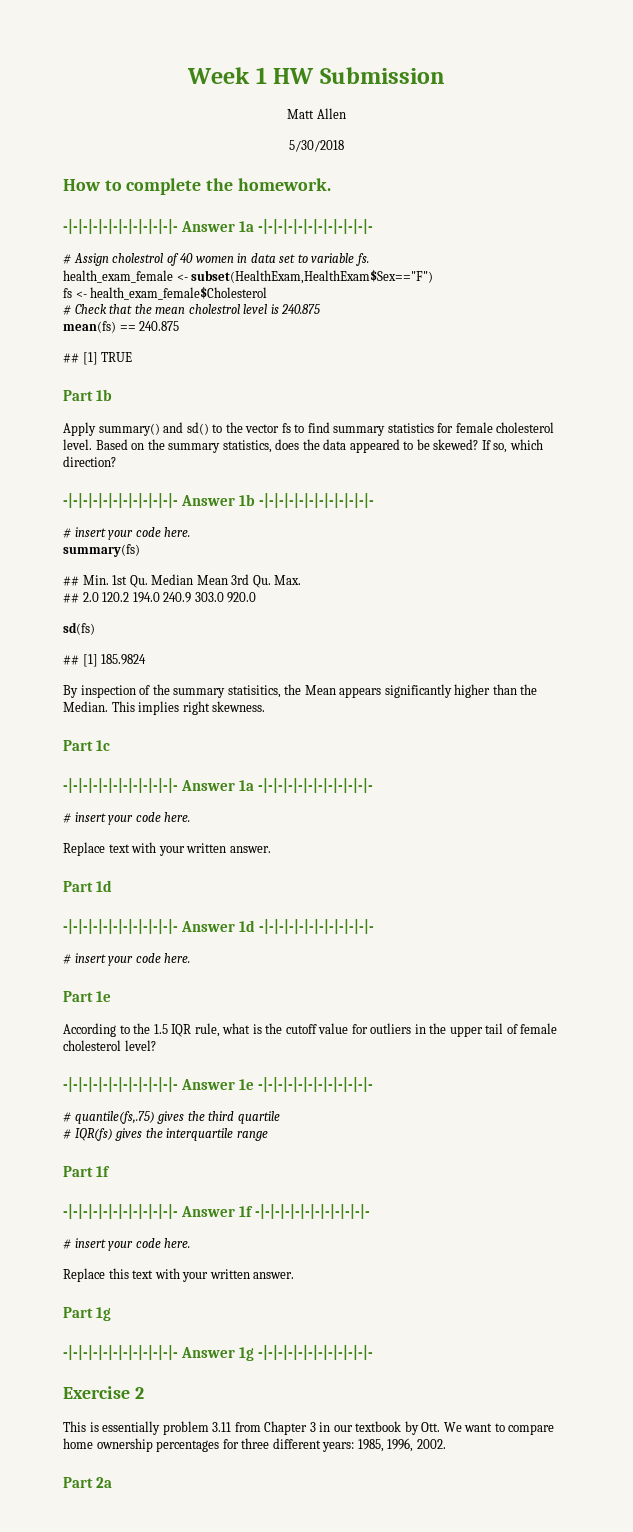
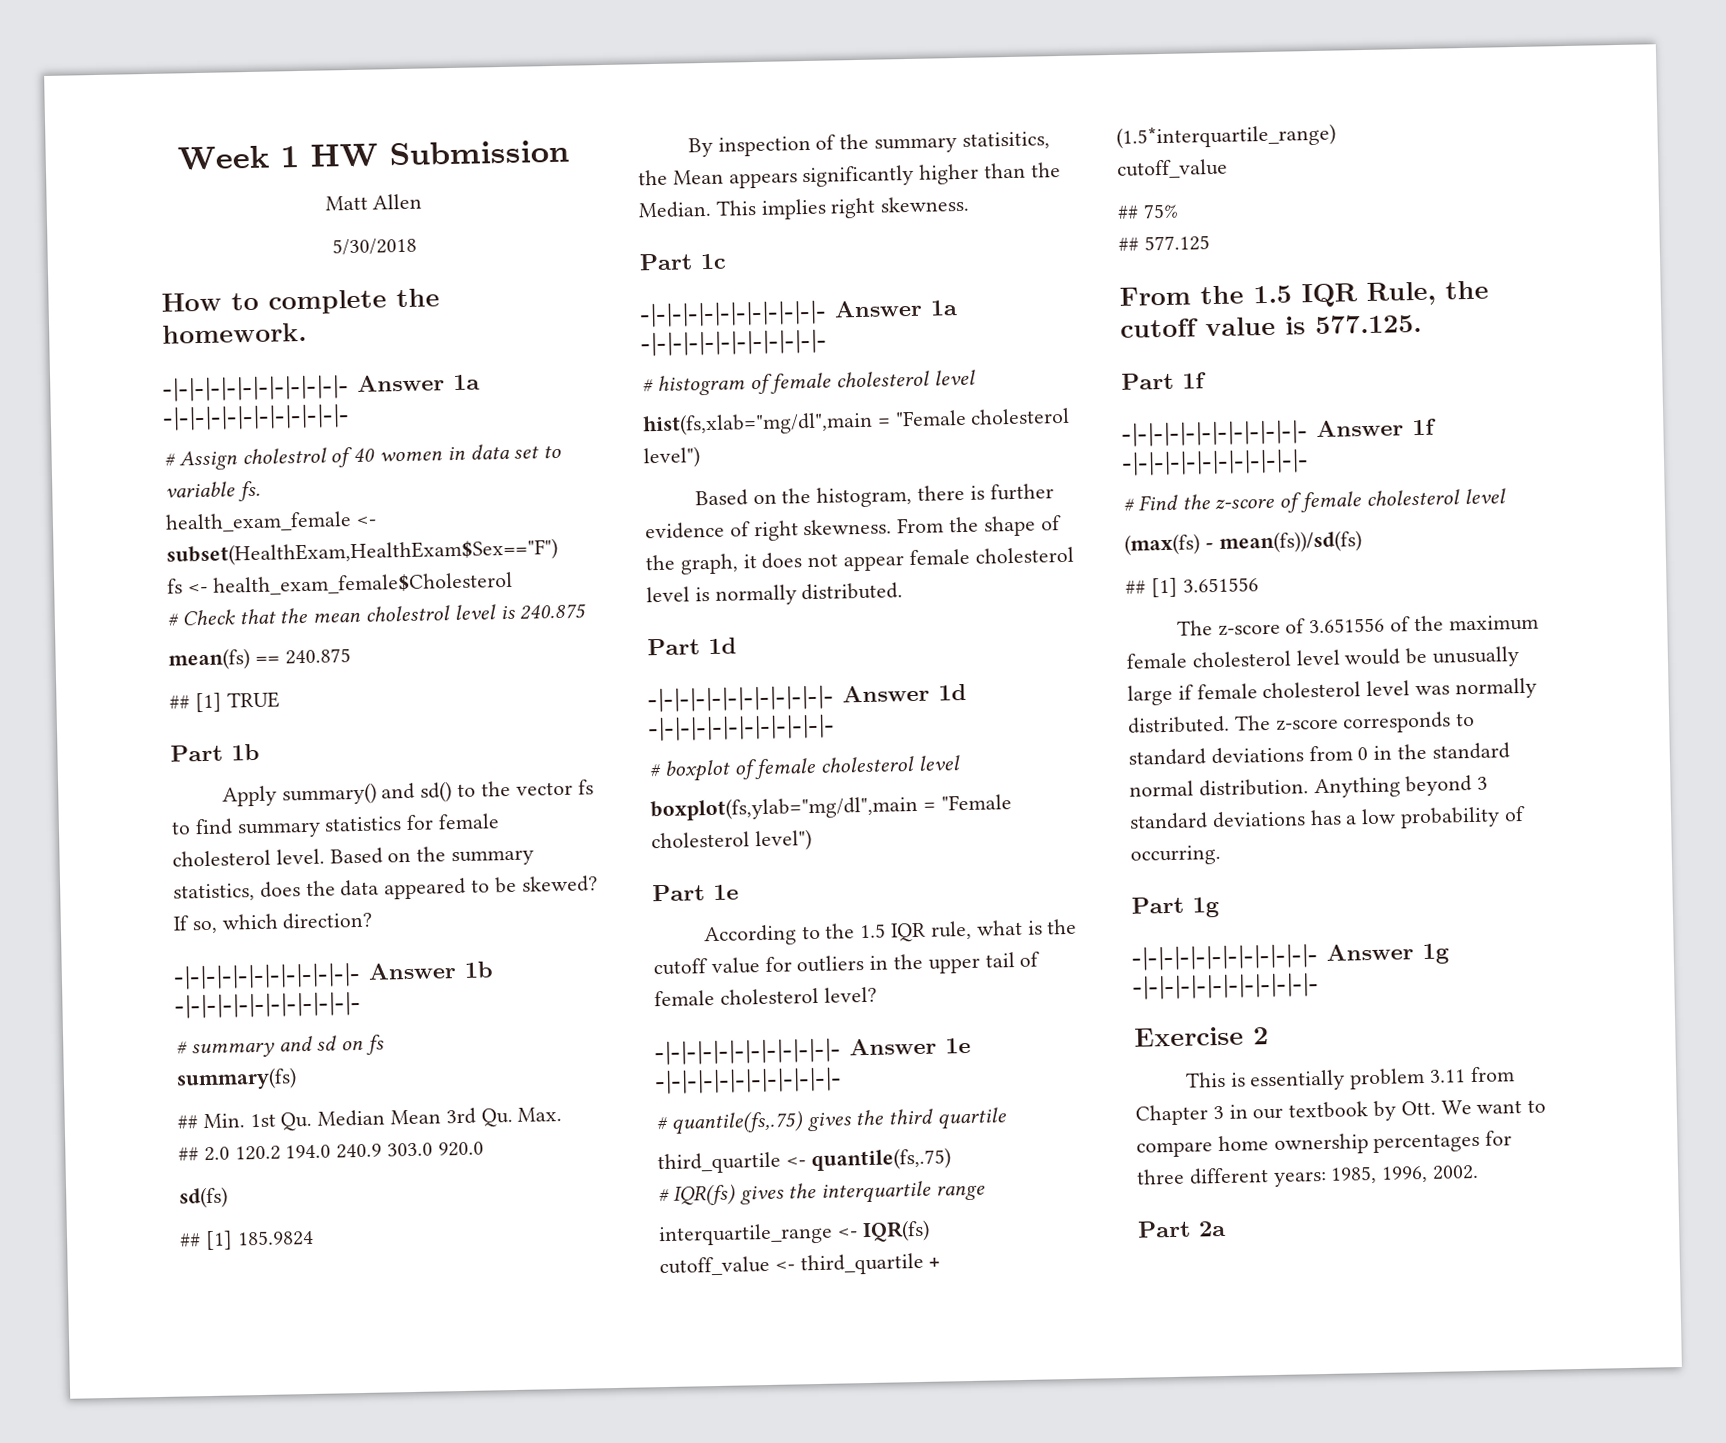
  -|-|-|-|-|-|-|-|-|-|-|- Answer 1b -|-|-|-|-|-|-|-|-|-|-|-
- # insert your code here.
+ # summary and sd on fs
  Part 1c
  -|-|-|-|-|-|-|-|-|-|-|- Answer 1a -|-|-|-|-|-|-|-|-|-|-|-
- # insert your code here.
- Replace text with your written answer.
+ # histogram of female cholesterol level
+ hist(fs,xlab="mg/dl",main = "Female cholesterol level")
+ Based on the histogram, there is further evidence of right skewness. From the shape of the graph, it does not appear female cholesterol level is normally distributed.
  -|-|-|-|-|-|-|-|-|-|-|- Answer 1d -|-|-|-|-|-|-|-|-|-|-|-
- # insert your code here.
+ # boxplot of female cholesterol level
+ boxplot(fs,ylab="mg/dl",main = "Female cholesterol level")
+ third_quartile <- quantile(fs,.75)
+ interquartile_range <- IQR(fs)
+ cutoff_value <- third_quartile + (1.5*interquartile_range)
+ cutoff_value
+ ## 75%
+ ## 577.125
+ From the 1.5 IQR Rule, the cutoff value is 577.125.
  -|-|-|-|-|-|-|-|-|-|-|- Answer 1f -|-|-|-|-|-|-|-|-|-|-|-
- # insert your code here.
- Replace this text with your written answer.
+ # Find the z-score of female cholesterol level
+ (max(fs) - mean(fs))/sd(fs)
+ ## [1] 3.651556
+ The z-score of 3.651556 of the maximum female cholesterol level would be unusually large if female cholesterol level was normally distributed. The z-score corresponds to standard deviations from 0 in the standard normal distribution. Anything beyond 3 standard deviations has a low probability of occurring.

